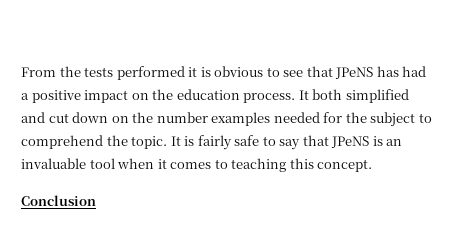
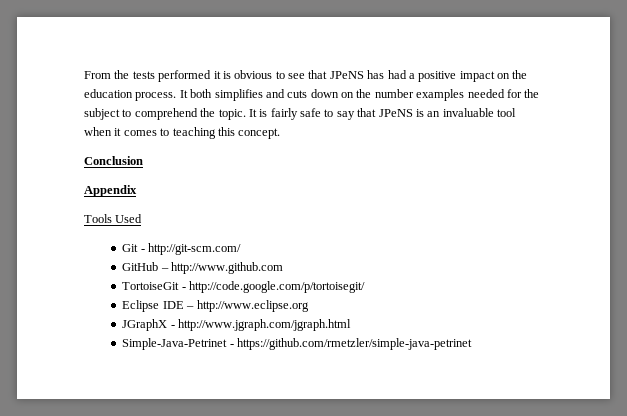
- It both simplified and cut down on the number examples needed for the subject to comprehend the topic.
+ It both simplifies and cuts down on the number examples needed for the subject to comprehend the topic.
+ Appendix
+ Tools Used
+ Git - http://git-scm.com/
+ GitHub – http://www.github.com
+ TortoiseGit - http://code.google.com/p/tortoisegit/
+ Eclipse IDE – http://www.eclipse.org
+ JGraphX - http://www.jgraph.com/jgraph.html
+ Simple-Java-Petrinet - https://github.com/rmetzler/simple-java-petrinet

